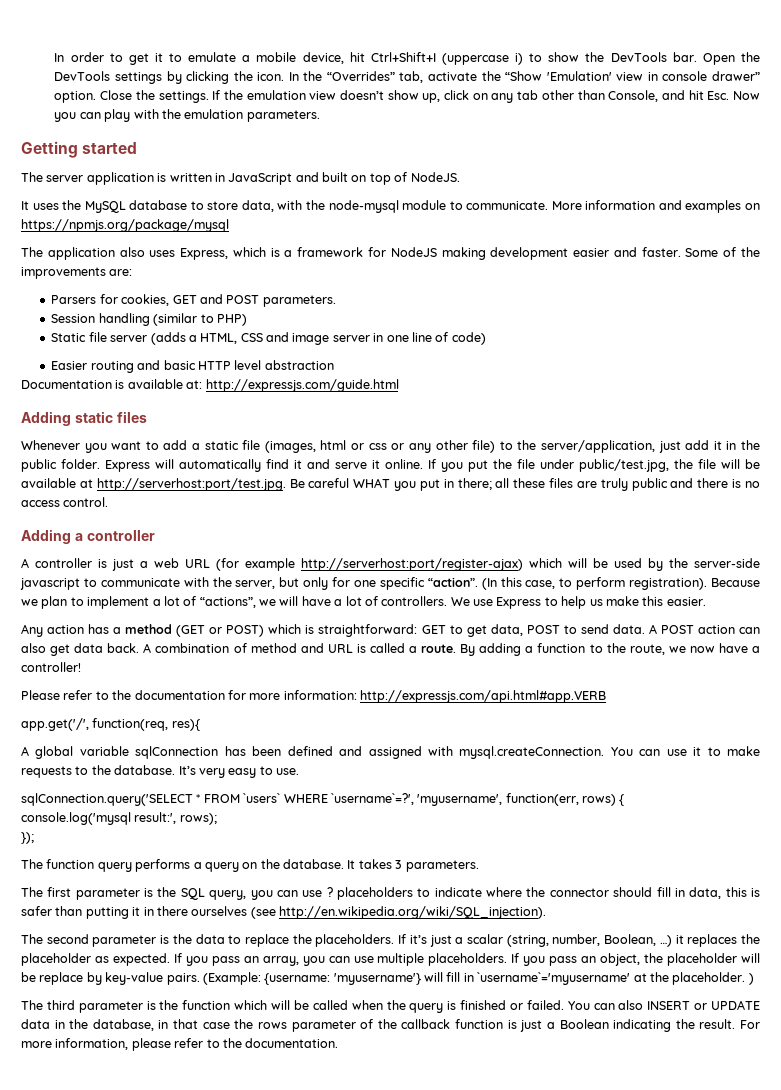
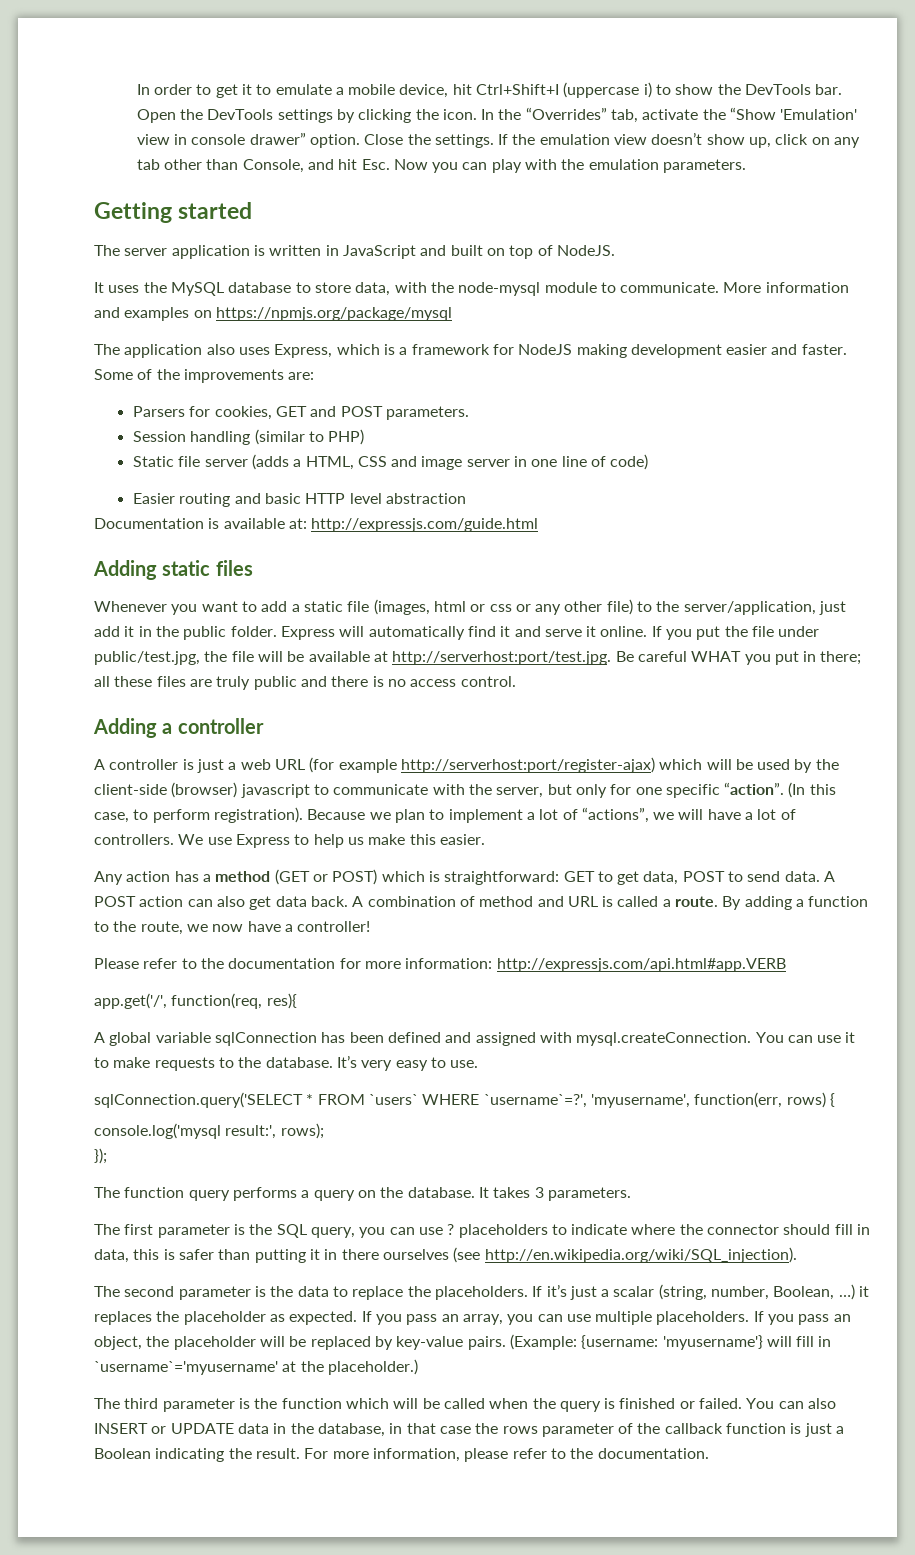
- A controller is just a web URL (for example http://serverhost:port/register-ajax) which will be used by the server-side javascript to communicate with the server, but only for one specific “action”.
+ A controller is just a web URL (for example http://serverhost:port/register-ajax) which will be used by the client-side (browser) javascript to communicate with the server, but only for one specific “action”.
- If you pass an object, the placeholder will be replace by key-value pairs.
+ If you pass an object, the placeholder will be replaced by key-value pairs.
- (Example: {username: 'myusername'} will fill in `username`='myusername' at the placeholder. )
+ (Example: {username: 'myusername'} will fill in `username`='myusername' at the placeholder.)

